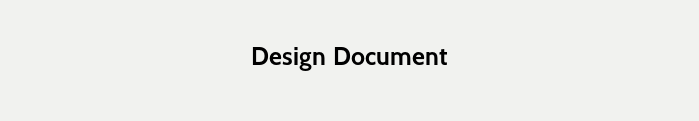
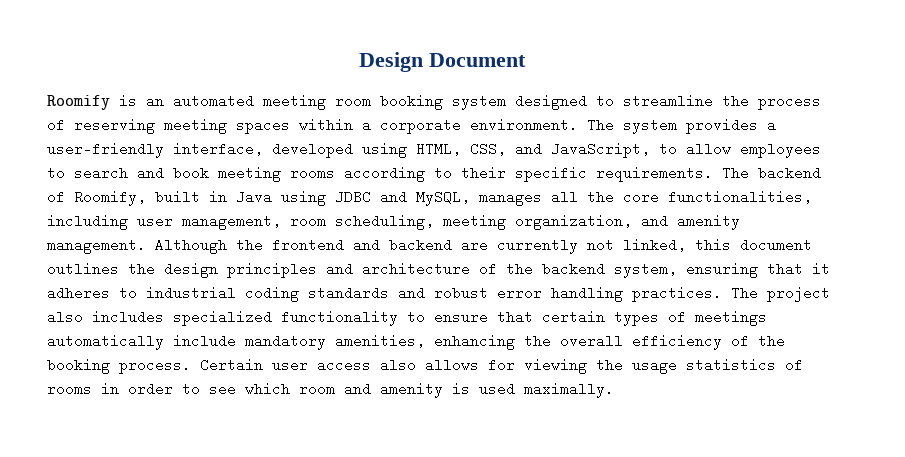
+ Roomify is an automated meeting room booking system designed to streamline the process of reserving meeting spaces within a corporate environment. The system provides a user-friendly interface, developed using HTML, CSS, and JavaScript, to allow employees to search and book meeting rooms according to their specific requirements. The backend of Roomify, built in Java using JDBC and MySQL, manages all the core functionalities, including user management, room scheduling, meeting organization, and amenity management. Although the frontend and backend are currently not linked, this document outlines the design principles and architecture of the backend system, ensuring that it adheres to industrial coding standards and robust error handling practices. The project also includes specialized functionality to ensure that certain types of meetings automatically include mandatory amenities, enhancing the overall efficiency of the booking process. Certain user access also allows for viewing the usage statistics of rooms in order to see which room and amenity is used maximally.

